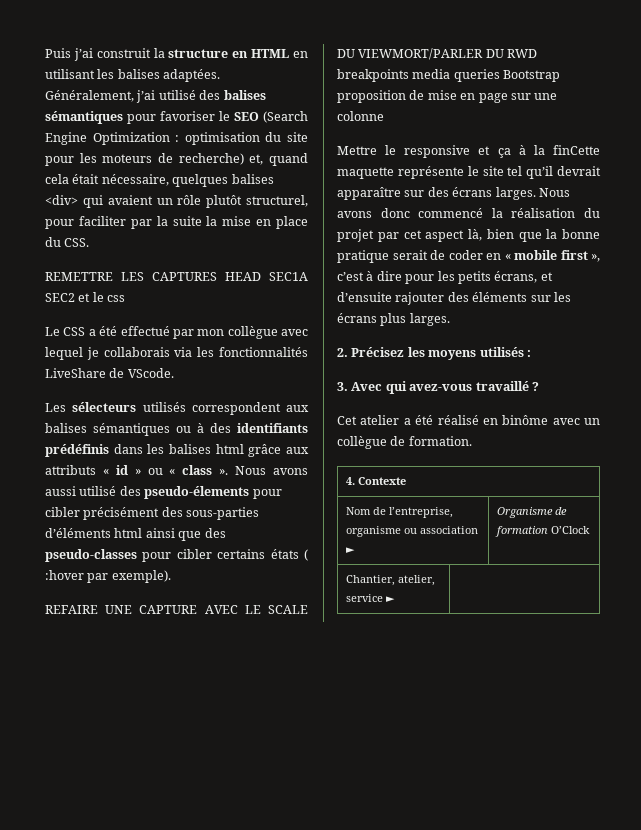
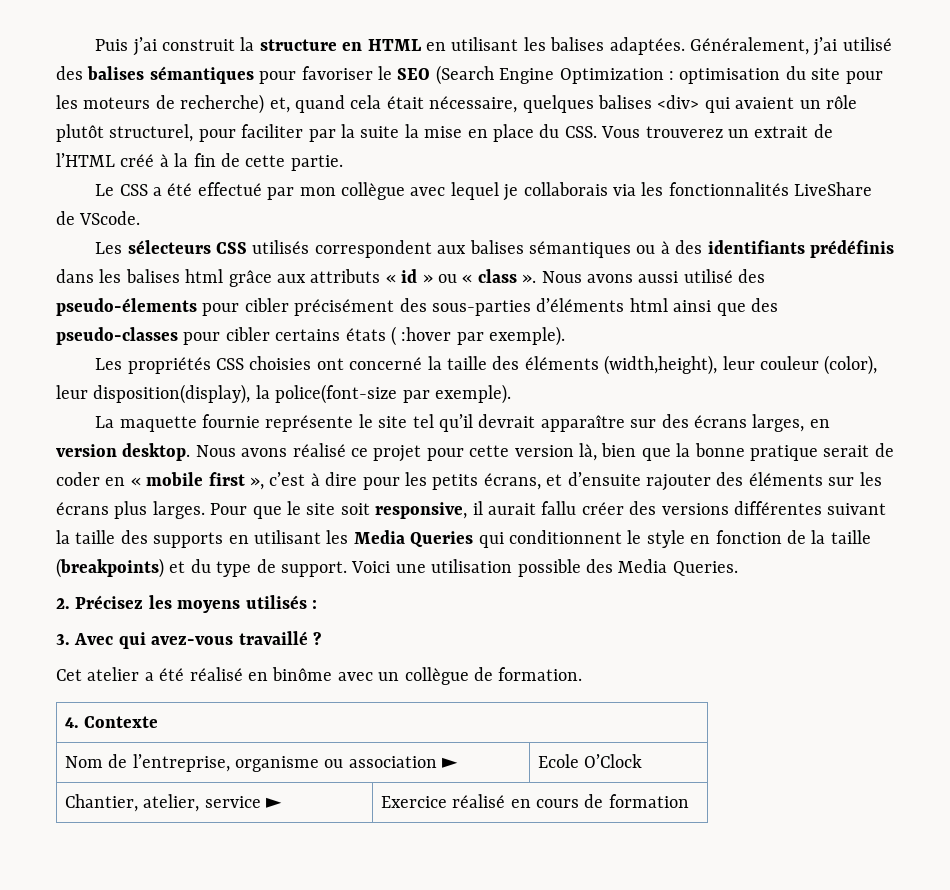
- Généralement, j’ai utilisé des balises sémantiques pour favoriser le SEO (Search Engine Optimization : optimisation du site pour les moteurs de recherche) et, quand cela était nécessaire, quelques balises <div> qui avaient un rôle plutôt structurel, pour faciliter par la suite la mise en place du CSS.
- REMETTRE LES CAPTURES HEAD SEC1A SEC2 et le css
+ Généralement, j’ai utilisé des balises sémantiques pour favoriser le SEO (Search Engine Optimization : optimisation du site pour les moteurs de recherche) et, quand cela était nécessaire, quelques balises <div> qui avaient un rôle plutôt structurel, pour faciliter par la suite la mise en place du CSS. Vous trouverez un extrait de l’HTML créé à la fin de cette partie.
- Les sélecteurs utilisés correspondent aux balises sémantiques ou à des identifiants prédéfinis dans les balises html grâce aux attributs « id » ou « class ».
+ Les sélecteurs CSS utilisés correspondent aux balises sémantiques ou à des identifiants prédéfinis dans les balises html grâce aux attributs « id » ou « class ».
- REFAIRE UNE CAPTURE AVEC LE SCALE DU VIEWMORT/PARLER DU RWD breakpoints media queries Bootstrap proposition de mise en page sur une colonne
- Mettre le responsive et ça à la finCette maquette représente le site tel qu’il devrait apparaître sur des écrans larges. Nous avons donc commencé la réalisation du projet par cet aspect là, bien que la bonne pratique serait de coder en « mobile first », c’est à dire pour les petits écrans, et d’ensuite rajouter des éléments sur les écrans plus larges.
+ Les propriétés CSS choisies ont concerné la taille des éléments (width,height), leur couleur (color), leur disposition(display), la police(font-size par exemple).
+ La maquette fournie représente le site tel qu’il devrait apparaître sur des écrans larges, en version desktop. Nous avons réalisé ce projet pour cette version là, bien que la bonne pratique serait de coder en « mobile first », c’est à dire pour les petits écrans, et d’ensuite rajouter des éléments sur les écrans plus larges. Pour que le site soit responsive, il aurait fallu créer des versions différentes suivant la taille des supports en utilisant les Media Queries qui conditionnent le style en fonction de la taille (breakpoints) et du type de support. Voici une utilisation possible des Media Queries.
- Nom de l’entreprise, organisme ou association ► | Organisme de formation O’Clock
+ Nom de l’entreprise, organisme ou association ► | Ecole O’Clock
- Chantier, atelier, service ► |
+ Chantier, atelier, service ► | Exercice réalisé en cours de formation

